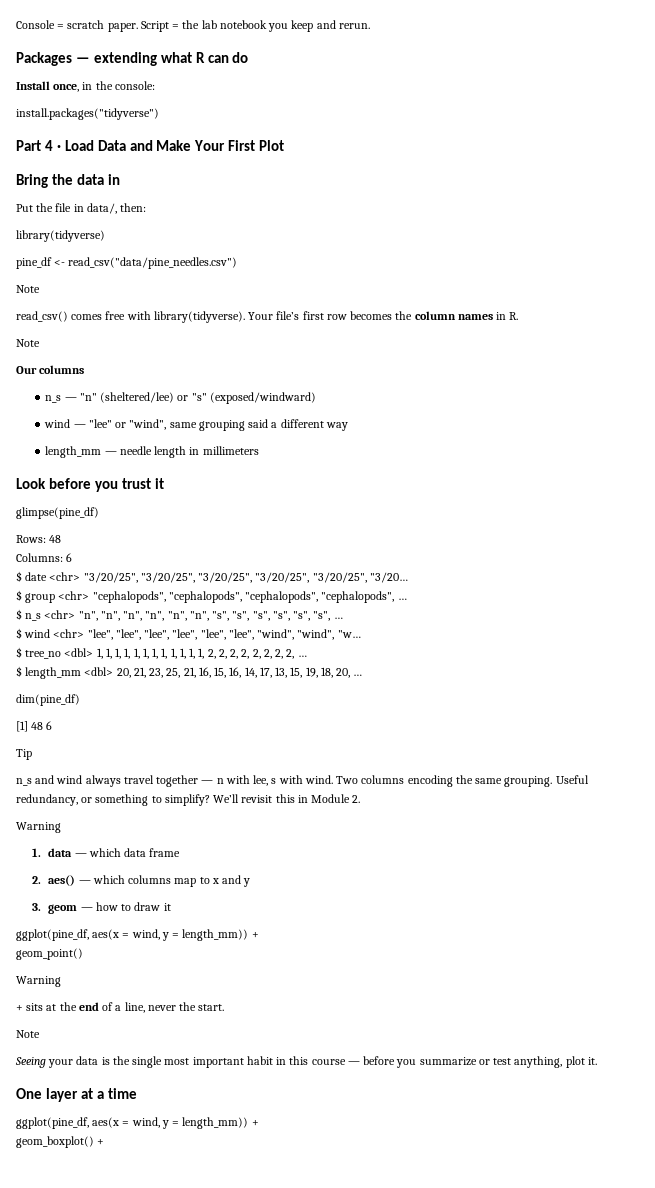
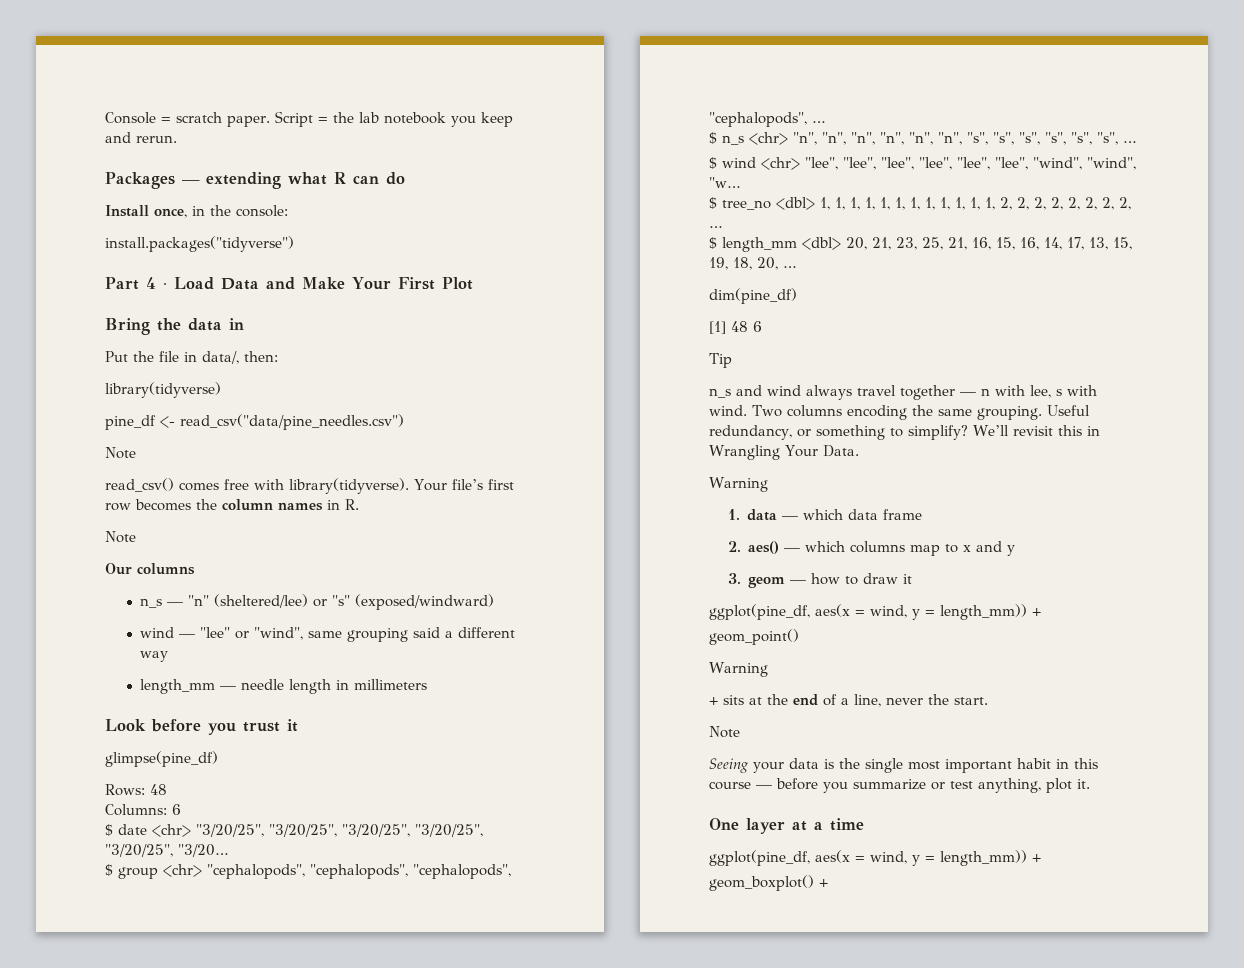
- We’ll revisit this in Module 2.
+ We’ll revisit this in Wrangling Your Data.

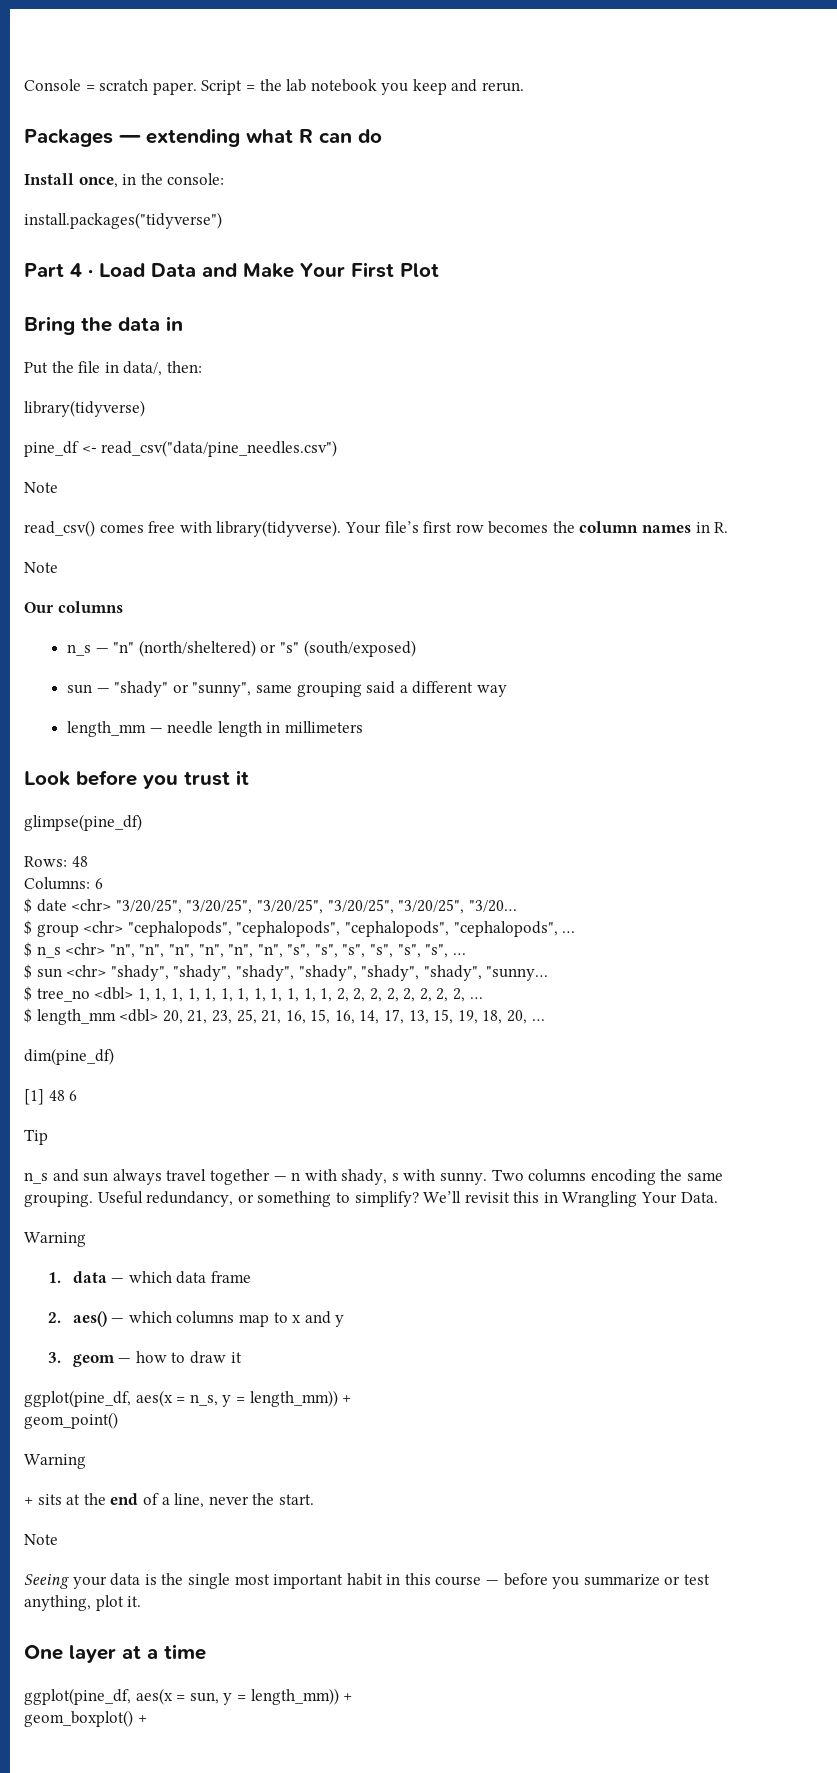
- n_s — "n" (sheltered/lee) or "s" (exposed/windward)
- wind — "lee" or "wind", same grouping said a different way
+ n_s — "n" (north/sheltered) or "s" (south/exposed)
+ sun — "shady" or "sunny", same grouping said a different way
- $ wind <chr> "lee", "lee", "lee", "lee", "lee", "lee", "wind", "wind", "w…
+ $ sun <chr> "shady", "shady", "shady", "shady", "shady", "shady", "sunny…
- n_s and wind always travel together — n with lee, s with wind.
+ n_s and sun always travel together — n with shady, s with sunny.
  3. geom — how to draw it
- ggplot(pine_df, aes(x = wind, y = length_mm)) +
+ ggplot(pine_df, aes(x = n_s, y = length_mm)) +
  One layer at a time
- ggplot(pine_df, aes(x = wind, y = length_mm)) +
+ ggplot(pine_df, aes(x = sun, y = length_mm)) +

